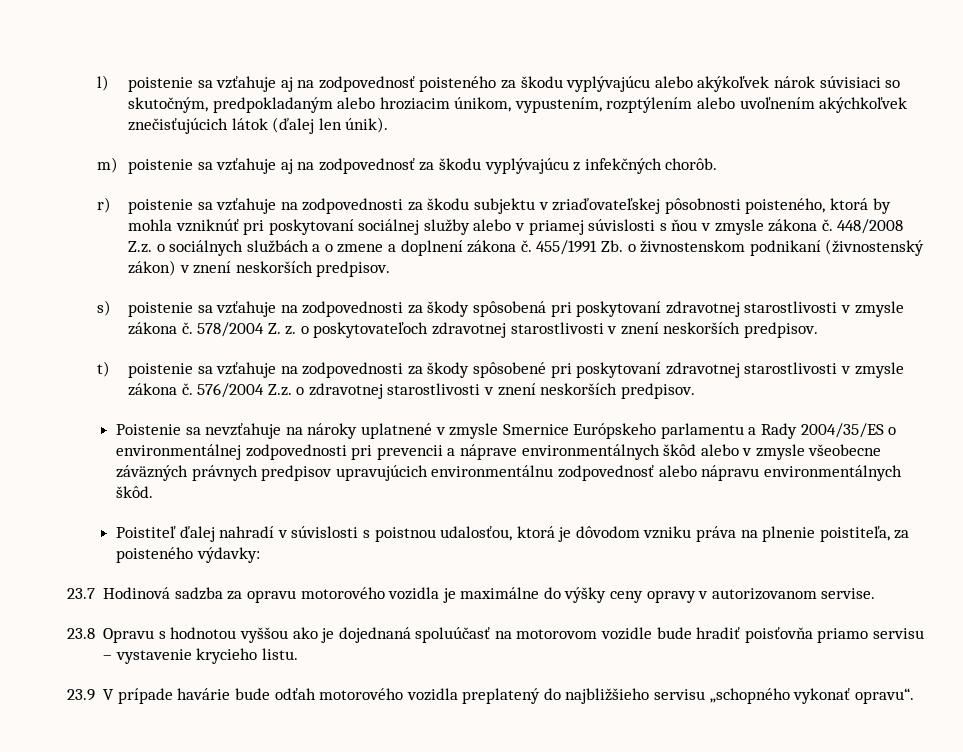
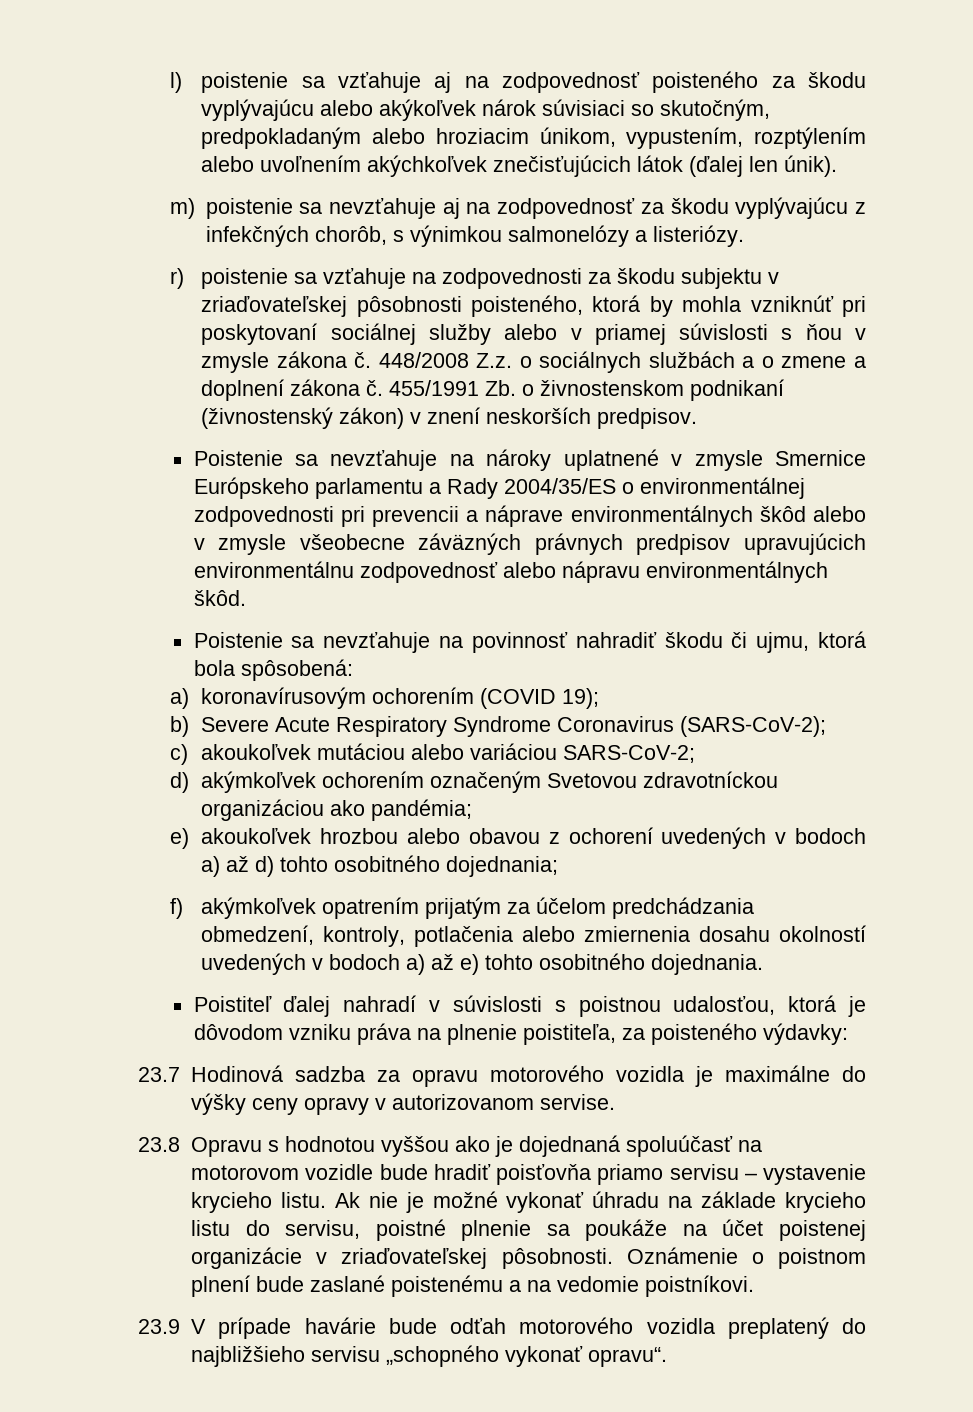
- m) poistenie sa vzťahuje aj na zodpovednosť za škodu vyplývajúcu z infekčných chorôb.
+ m) poistenie sa nevzťahuje aj na zodpovednosť za škodu vyplývajúcu z infekčných chorôb, s výnimkou salmonelózy a listeriózy.
- s) poistenie sa vzťahuje na zodpovednosti za škody spôsobená pri poskytovaní zdravotnej starostlivosti v zmysle zákona č. 578/2004 Z. z. o poskytovateľoch zdravotnej starostlivosti v znení neskorších predpisov.
- t) poistenie sa vzťahuje na zodpovednosti za škody spôsobené pri poskytovaní zdravotnej starostlivosti v zmysle zákona č. 576/2004 Z.z. o zdravotnej starostlivosti v znení neskorších predpisov.
+ Poistenie sa nevzťahuje na povinnosť nahradiť škodu či ujmu, ktorá bola spôsobená:
+ a) koronavírusovým ochorením (COVID 19);
+ b) Severe Acute Respiratory Syndrome Coronavirus (SARS-CoV-2);
+ c) akoukoľvek mutáciou alebo variáciou SARS-CoV-2;
+ d) akýmkoľvek ochorením označeným Svetovou zdravotníckou organizáciou ako pandémia;
+ e) akoukoľvek hrozbou alebo obavou z ochorení uvedených v bodoch a) až d) tohto osobitného dojednania;
+ f) akýmkoľvek opatrením prijatým za účelom predchádzania obmedzení, kontroly, potlačenia alebo zmiernenia dosahu okolností uvedených v bodoch a) až e) tohto osobitného dojednania.
+ Ak nie je možné vykonať úhradu na základe krycieho listu do servisu, poistné plnenie sa poukáže na účet poistenej organizácie v zriaďovateľskej pôsobnosti. Oznámenie o poistnom plnení bude zaslané poistenému a na vedomie poistníkovi.

